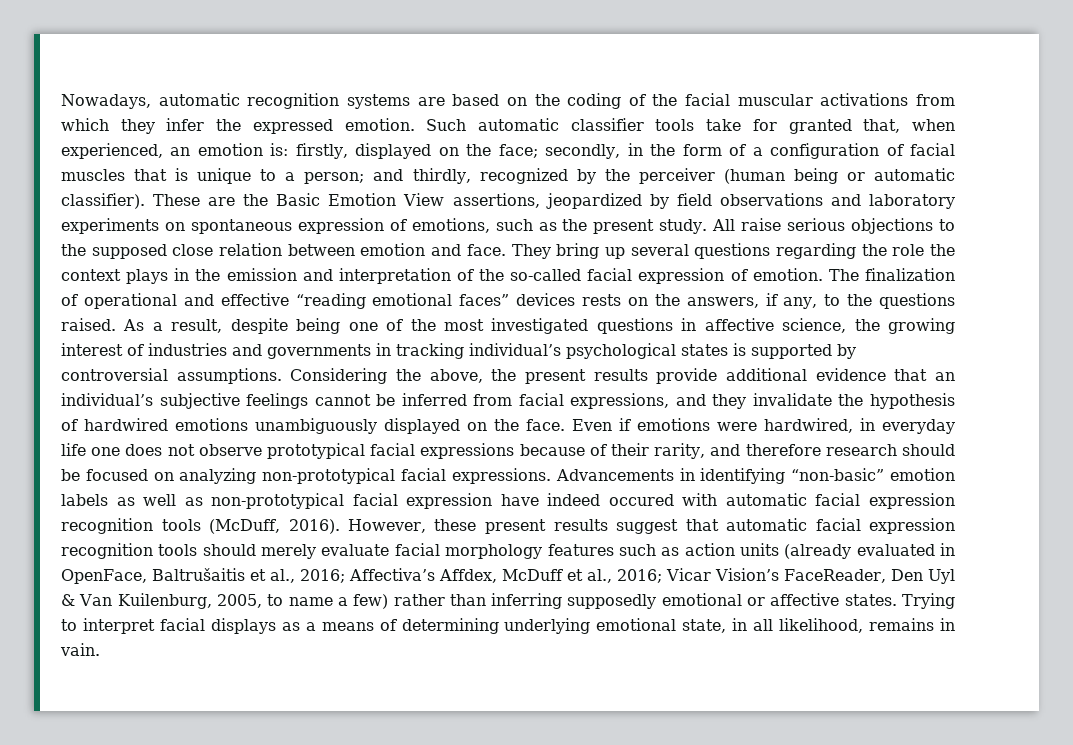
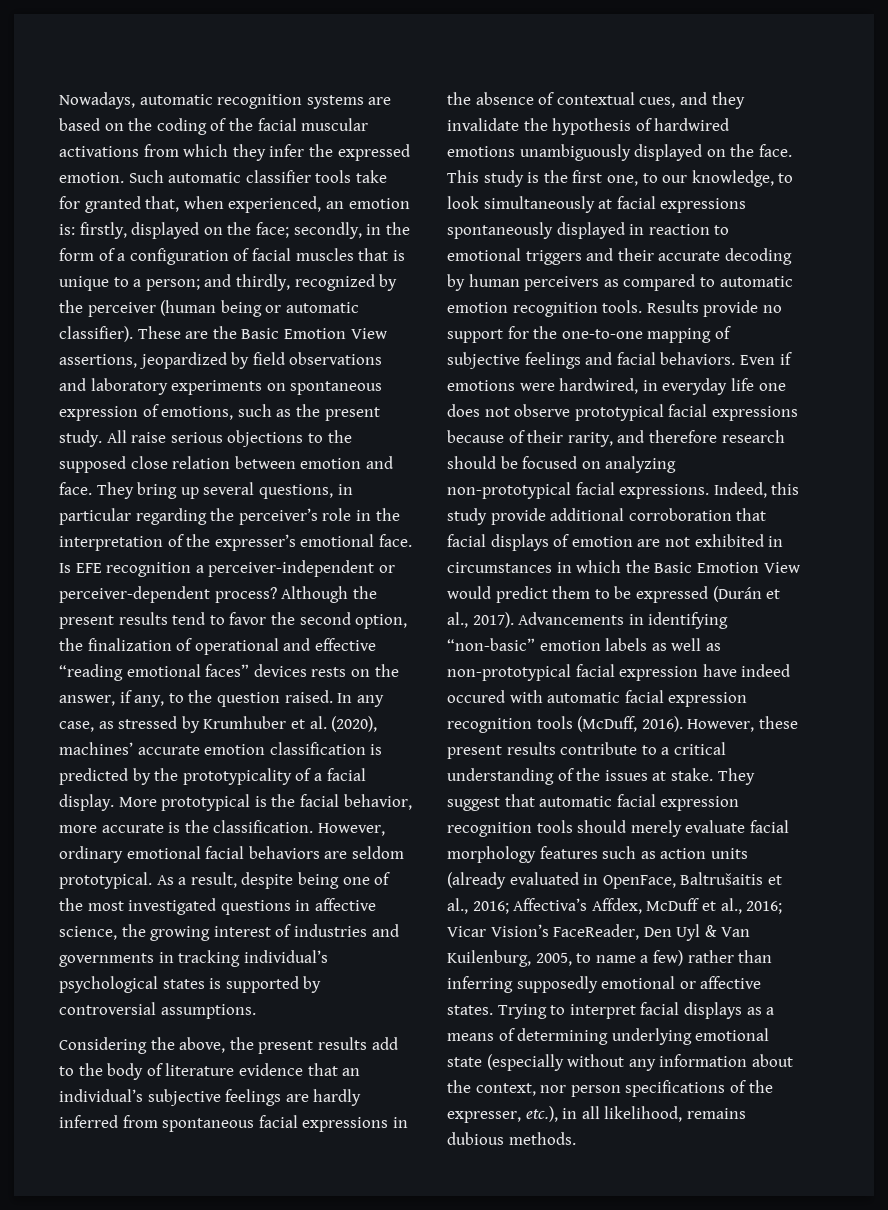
- They bring up several questions regarding the role the context plays in the emission and interpretation of the so-called facial expression of emotion. The finalization of operational and effective “reading emotional faces” devices rests on the answers, if any, to the questions raised.
+ They bring up several questions, in particular regarding the perceiver’s role in the interpretation of the expresser’s emotional face. Is EFE recognition a perceiver-independent or perceiver-dependent process? Although the present results tend to favor the second option, the finalization of operational and effective “reading emotional faces” devices rests on the answer, if any, to the question raised. In any case, as stressed by Krumhuber et al. (2020), machines’ accurate emotion classification is predicted by the prototypicality of a facial display. More prototypical is the facial behavior, more accurate is the classification. However, ordinary emotional facial behaviors are seldom prototypical.
- As a result, despite being one of the most investigated questions in affective science, the growing interest of industries and governments in tracking individual’s psychological states is supported by controversial assumptions. Considering the above, the present results provide additional evidence that an individual’s subjective feelings cannot be inferred from facial expressions, and they invalidate the hypothesis of hardwired emotions unambiguously displayed on the face.
+ As a result, despite being one of the most investigated questions in affective science, the growing interest of industries and governments in tracking individual’s psychological states is supported by controversial assumptions.
+ Considering the above, the present results add to the body of literature evidence that an individual’s subjective feelings are hardly inferred from spontaneous facial expressions in the absence of contextual cues, and they invalidate the hypothesis of hardwired emotions unambiguously displayed on the face.
+ This study is the first one, to our knowledge, to look simultaneously at facial expressions spontaneously displayed in reaction to emotional triggers and their accurate decoding by human perceivers as compared to automatic emotion recognition tools. Results provide no support for the one-to-one mapping of subjective feelings and facial behaviors.
+ Indeed, this study provide additional corroboration that facial displays of emotion are not exhibited in circumstances in which the Basic Emotion View would predict them to be expressed (Durán et al., 2017).
- However, these present results suggest that automatic facial expression recognition tools should merely evaluate facial morphology features such as action units (already evaluated in OpenFace, Baltrušaitis et al., 2016; Affectiva’s Affdex, McDuff et al., 2016; Vicar Vision’s FaceReader, Den Uyl & Van Kuilenburg, 2005, to name a few) rather than inferring supposedly emotional or affective states.
+ However, these present results contribute to a critical understanding of the issues at stake. They suggest that automatic facial expression recognition tools should merely evaluate facial morphology features such as action units (already evaluated in OpenFace, Baltrušaitis et al., 2016; Affectiva’s Affdex, McDuff et al., 2016; Vicar Vision’s FaceReader, Den Uyl & Van Kuilenburg, 2005, to name a few) rather than inferring supposedly emotional or affective states.
- Trying to interpret facial displays as a means of determining underlying emotional state, in all likelihood, remains in vain.
+ Trying to interpret facial displays as a means of determining underlying emotional state (especially without any information about the context, nor person specifications of the expresser, etc.), in all likelihood, remains dubious methods.

